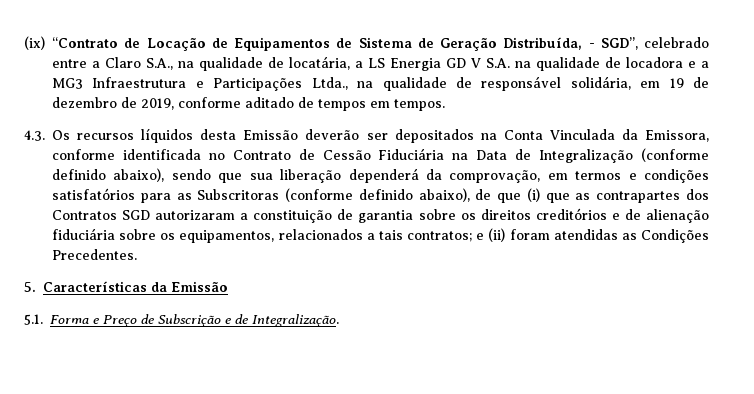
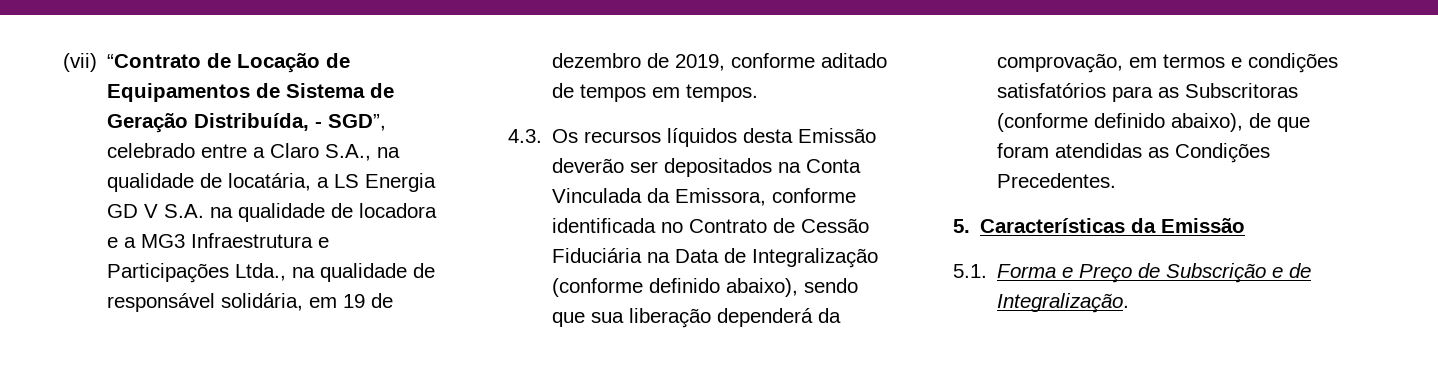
- (ix) “Contrato de Locação de Equipamentos de Sistema de Geração Distribuída, - SGD”, celebrado entre a Claro S.A., na qualidade de locatária, a LS Energia GD V S.A. na qualidade de locadora e a MG3 Infraestrutura e Participações Ltda., na qualidade de responsável solidária, em 19 de dezembro de 2019, conforme aditado de tempos em tempos.
+ (vii) “Contrato de Locação de Equipamentos de Sistema de Geração Distribuída, - SGD”, celebrado entre a Claro S.A., na qualidade de locatária, a LS Energia GD V S.A. na qualidade de locadora e a MG3 Infraestrutura e Participações Ltda., na qualidade de responsável solidária, em 19 de dezembro de 2019, conforme aditado de tempos em tempos.
- 4.3. Os recursos líquidos desta Emissão deverão ser depositados na Conta Vinculada da Emissora, conforme identificada no Contrato de Cessão Fiduciária na Data de Integralização (conforme definido abaixo), sendo que sua liberação dependerá da comprovação, em termos e condições satisfatórios para as Subscritoras (conforme definido abaixo), de que (i) que as contrapartes dos Contratos SGD autorizaram a constituição de garantia sobre os direitos creditórios e de alienação fiduciária sobre os equipamentos, relacionados a tais contratos; e (ii) foram atendidas as Condições Precedentes.
+ 4.3. Os recursos líquidos desta Emissão deverão ser depositados na Conta Vinculada da Emissora, conforme identificada no Contrato de Cessão Fiduciária na Data de Integralização (conforme definido abaixo), sendo que sua liberação dependerá da comprovação, em termos e condições satisfatórios para as Subscritoras (conforme definido abaixo), de que foram atendidas as Condições Precedentes.

